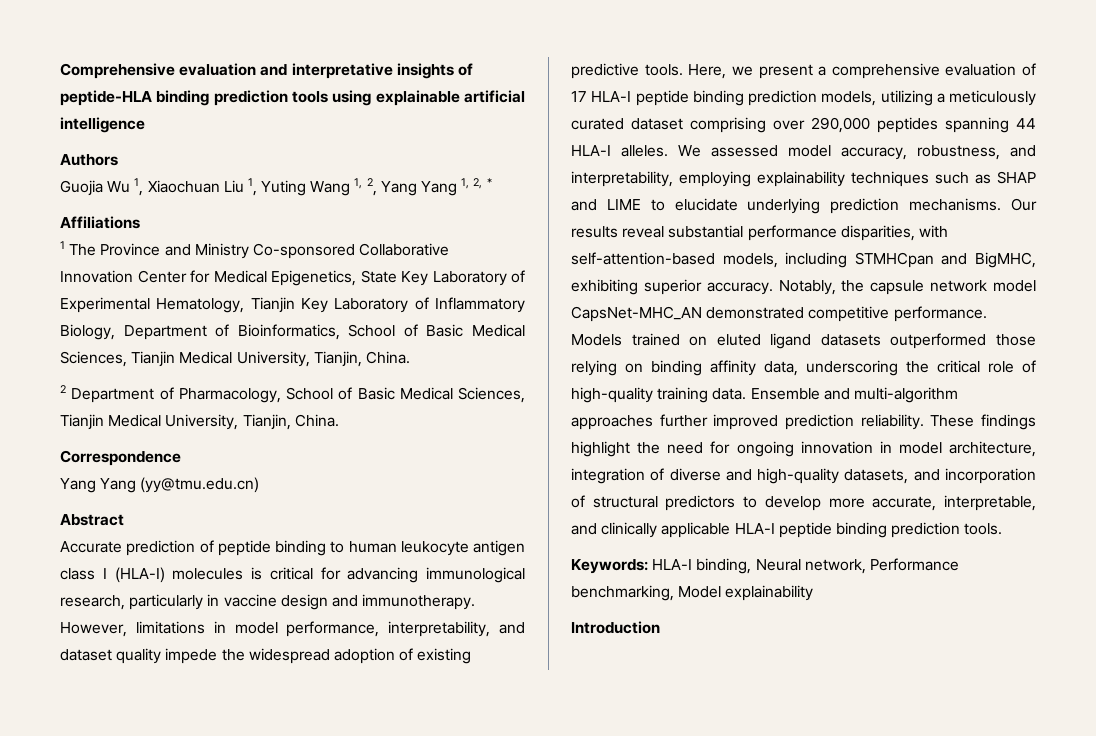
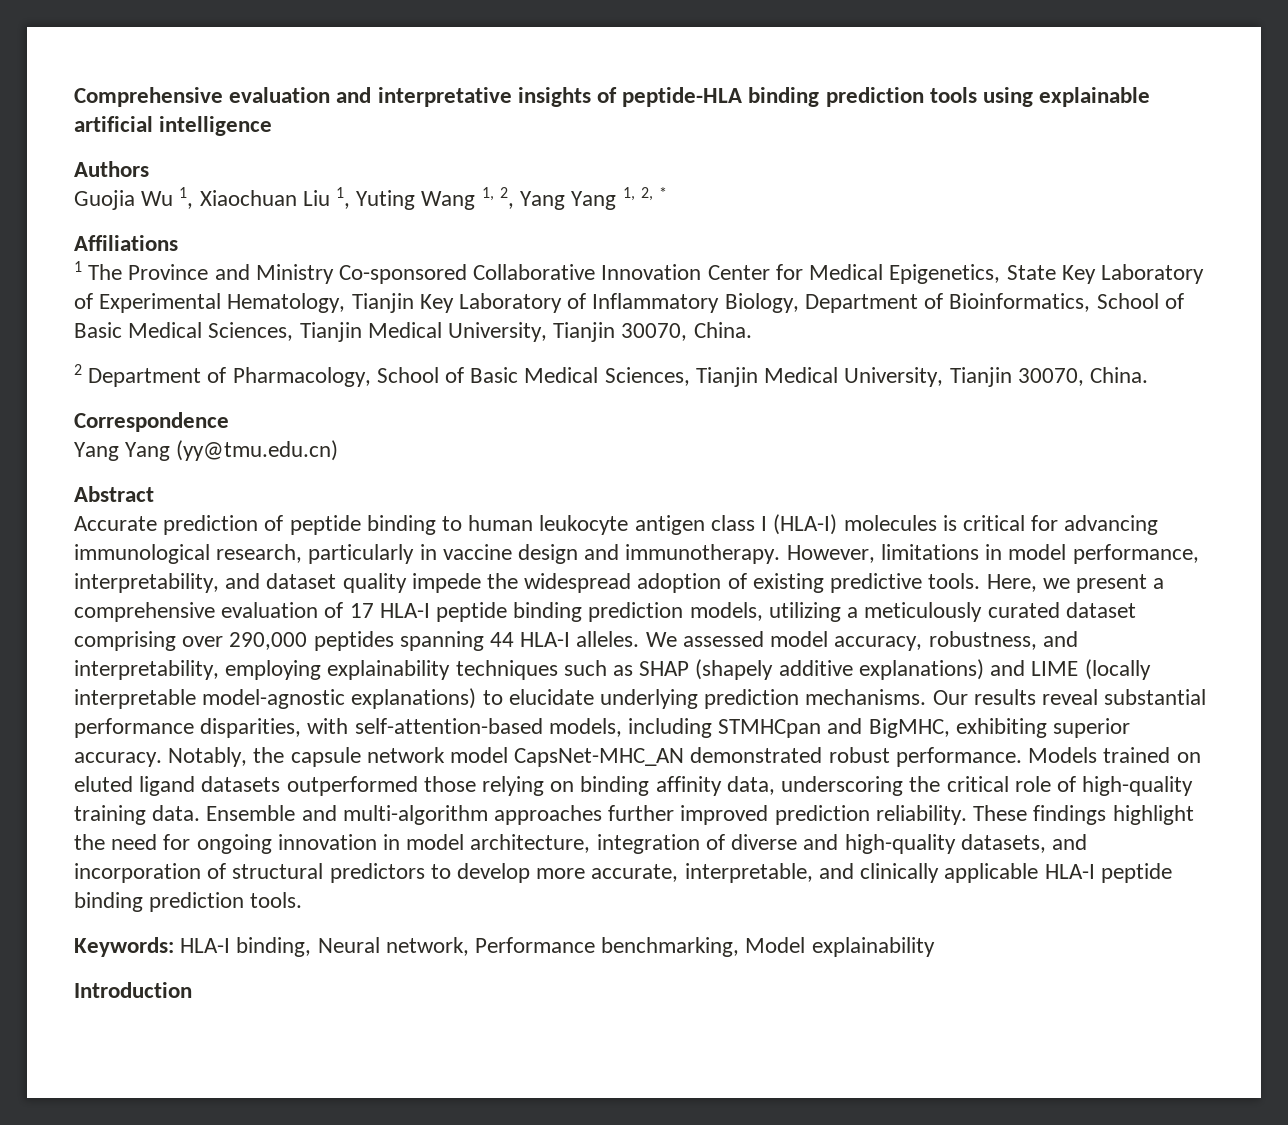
- 1 The Province and Ministry Co-sponsored Collaborative Innovation Center for Medical Epigenetics, State Key Laboratory of Experimental Hematology, Tianjin Key Laboratory of Inflammatory Biology, Department of Bioinformatics, School of Basic Medical Sciences, Tianjin Medical University, Tianjin, China.
+ 1 The Province and Ministry Co-sponsored Collaborative Innovation Center for Medical Epigenetics, State Key Laboratory of Experimental Hematology, Tianjin Key Laboratory of Inflammatory Biology, Department of Bioinformatics, School of Basic Medical Sciences, Tianjin Medical University, Tianjin 30070, China.
- 2 Department of Pharmacology, School of Basic Medical Sciences, Tianjin Medical University, Tianjin, China.
+ 2 Department of Pharmacology, School of Basic Medical Sciences, Tianjin Medical University, Tianjin 30070, China.
- We assessed model accuracy, robustness, and interpretability, employing explainability techniques such as SHAP and LIME to elucidate underlying prediction mechanisms.
+ We assessed model accuracy, robustness, and interpretability, employing explainability techniques such as SHAP (shapely additive explanations) and LIME (locally interpretable model-agnostic explanations) to elucidate underlying prediction mechanisms.
- Notably, the capsule network model CapsNet-MHC_AN demonstrated competitive performance.
+ Notably, the capsule network model CapsNet-MHC_AN demonstrated robust performance.

